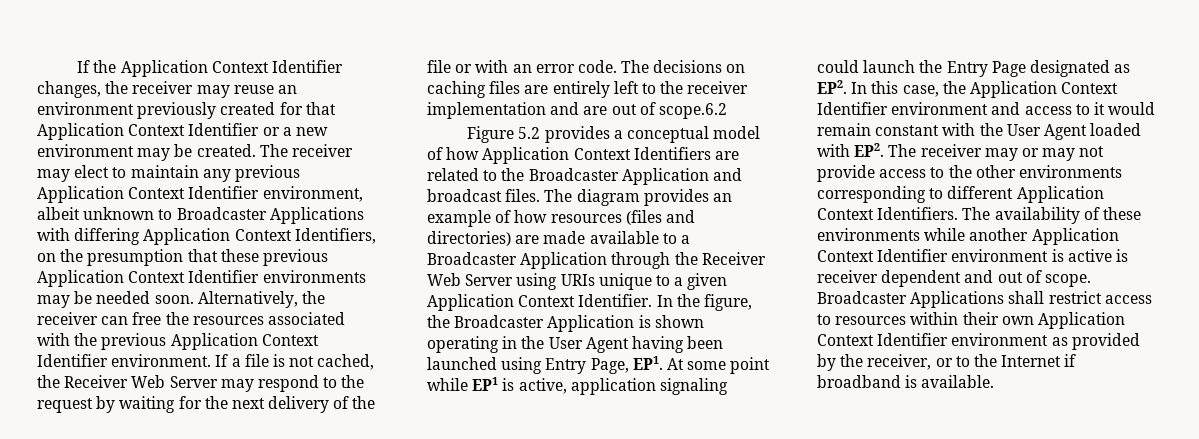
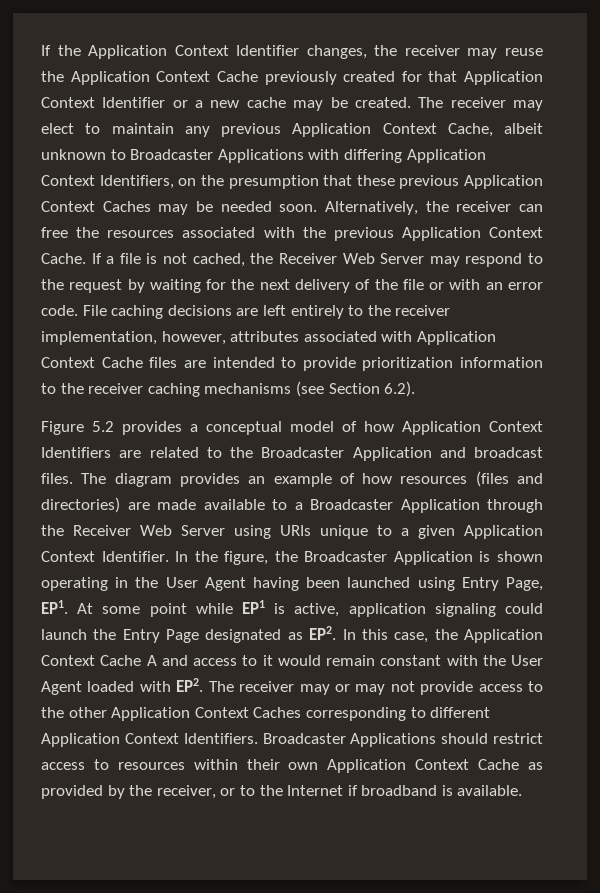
- If the Application Context Identifier changes, the receiver may reuse an environment previously created for that Application Context Identifier or a new environment may be created.
+ If the Application Context Identifier changes, the receiver may reuse the Application Context Cache previously created for that Application Context Identifier or a new cache may be created.
- The receiver may elect to maintain any previous Application Context Identifier environment, albeit unknown to Broadcaster Applications with differing Application Context Identifiers, on the presumption that these previous Application Context Identifier environments may be needed soon.
+ The receiver may elect to maintain any previous Application Context Cache, albeit unknown to Broadcaster Applications with differing Application Context Identifiers, on the presumption that these previous Application Context Caches may be needed soon.
- Alternatively, the receiver can free the resources associated with the previous Application Context Identifier environment.
+ Alternatively, the receiver can free the resources associated with the previous Application Context Cache.
- The decisions on caching files are entirely left to the receiver implementation and are out of scope.6.2
+ File caching decisions are left entirely to the receiver implementation, however, attributes associated with Application Context Cache files are intended to provide prioritization information to the receiver caching mechanisms (see Section 6.2).
- In the figure, the Broadcaster Application is shown operating in the User Agent having been launched using Entry Page, EP1. At some point while EP1 is active, application signaling could launch the Entry Page designated as EP2. In this case, the Application Context Identifier environment and access to it would remain constant with the User Agent loaded with EP2. The receiver may or may not provide access to the other environments corresponding to different Application Context Identifiers.
+ In the figure, the Broadcaster Application is shown operating in the User Agent having been launched using Entry Page, EP1. At some point while EP1 is active, application signaling could launch the Entry Page designated as EP2. In this case, the Application Context Cache A and access to it would remain constant with the User Agent loaded with EP2. The receiver may or may not provide access to the other Application Context Caches corresponding to different Application Context Identifiers.
- The availability of these environments while another Application Context Identifier environment is active is receiver dependent and out of scope. Broadcaster Applications shall restrict access to resources within their own Application Context Identifier environment as provided by the receiver, or to the Internet if broadband is available.
+ Broadcaster Applications should restrict access to resources within their own Application Context Cache as provided by the receiver, or to the Internet if broadband is available.

